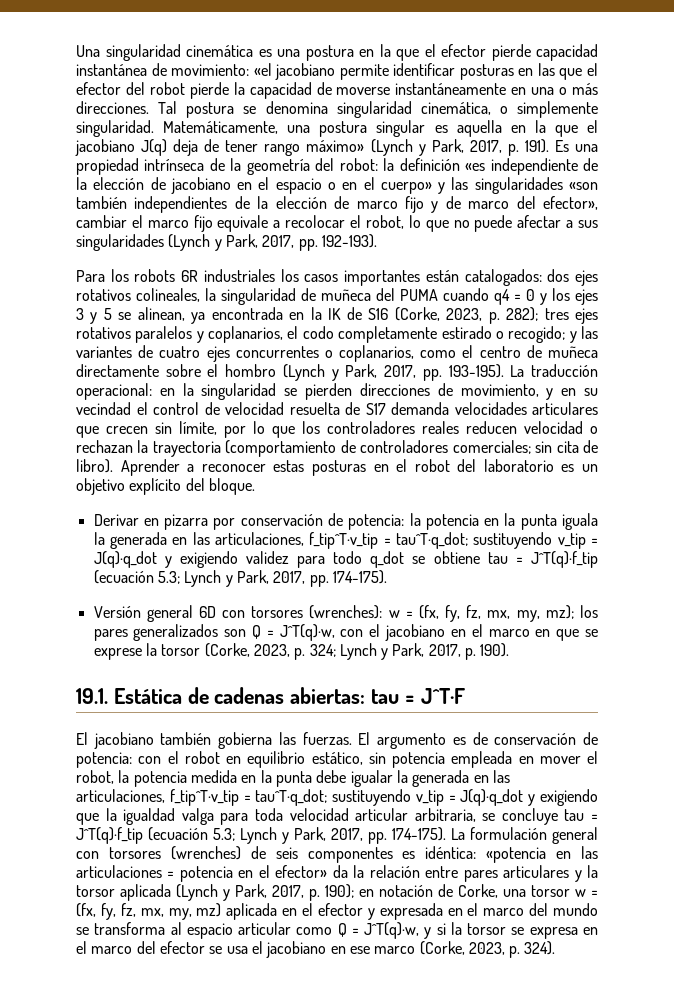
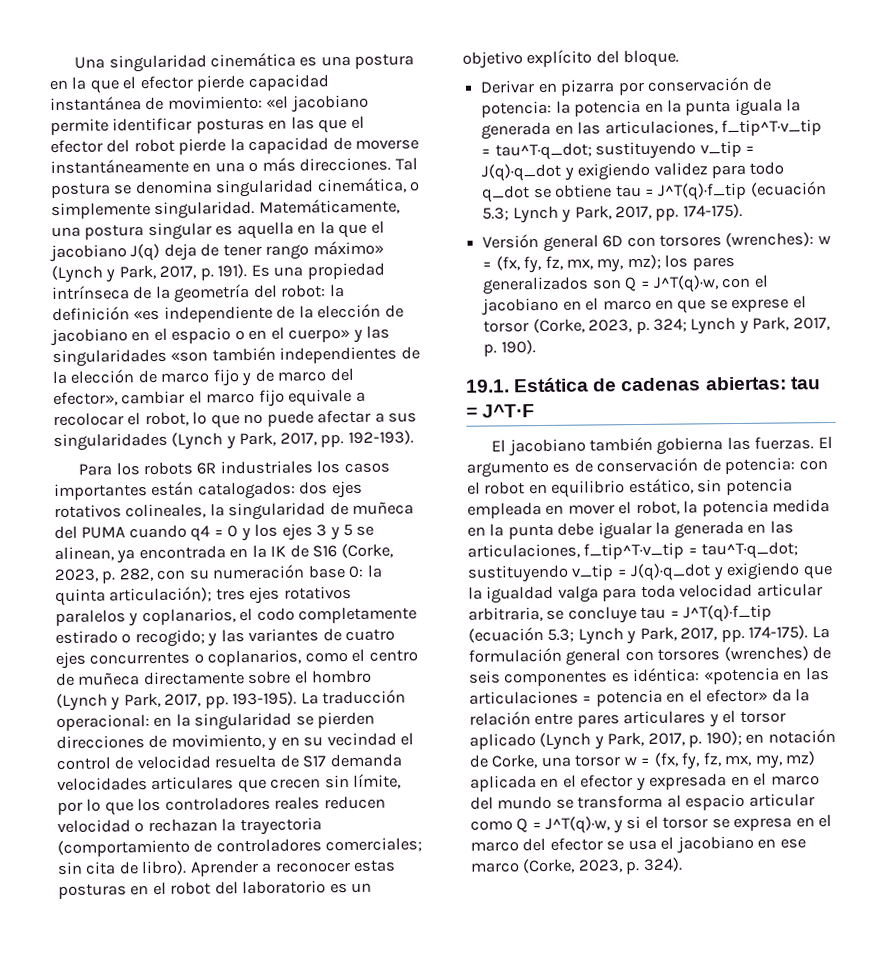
- dos ejes rotativos colineales, la singularidad de muñeca del PUMA cuando q4 = 0 y los ejes 3 y 5 se alinean, ya encontrada en la IK de S16 (Corke, 2023, p. 282);
+ dos ejes rotativos colineales, la singularidad de muñeca del PUMA cuando q4 = 0 y los ejes 3 y 5 se alinean, ya encontrada en la IK de S16 (Corke, 2023, p. 282, con su numeración base 0: la quinta articulación);
- Versión general 6D con torsores (wrenches): w = (fx, fy, fz, mx, my, mz); los pares generalizados son Q = J^T(q)·w, con el jacobiano en el marco en que se exprese la torsor (Corke, 2023, p. 324; Lynch y Park, 2017, p. 190).
+ Versión general 6D con torsores (wrenches): w = (fx, fy, fz, mx, my, mz); los pares generalizados son Q = J^T(q)·w, con el jacobiano en el marco en que se exprese el torsor (Corke, 2023, p. 324; Lynch y Park, 2017, p. 190).
- «potencia en las articulaciones = potencia en el efector» da la relación entre pares articulares y la torsor aplicada (Lynch y Park, 2017, p. 190);
+ «potencia en las articulaciones = potencia en el efector» da la relación entre pares articulares y el torsor aplicado (Lynch y Park, 2017, p. 190);
- en notación de Corke, una torsor w = (fx, fy, fz, mx, my, mz) aplicada en el efector y expresada en el marco del mundo se transforma al espacio articular como Q = J^T(q)·w, y si la torsor se expresa en el marco del efector se usa el jacobiano en ese marco (Corke, 2023, p. 324).
+ en notación de Corke, una torsor w = (fx, fy, fz, mx, my, mz) aplicada en el efector y expresada en el marco del mundo se transforma al espacio articular como Q = J^T(q)·w, y si el torsor se expresa en el marco del efector se usa el jacobiano en ese marco (Corke, 2023, p. 324).

